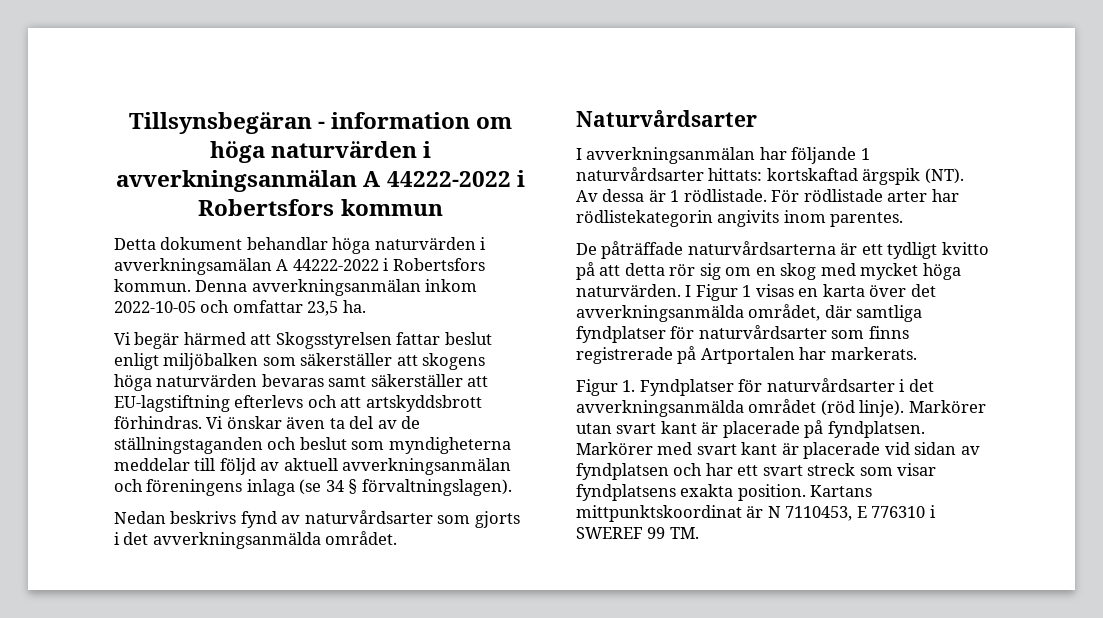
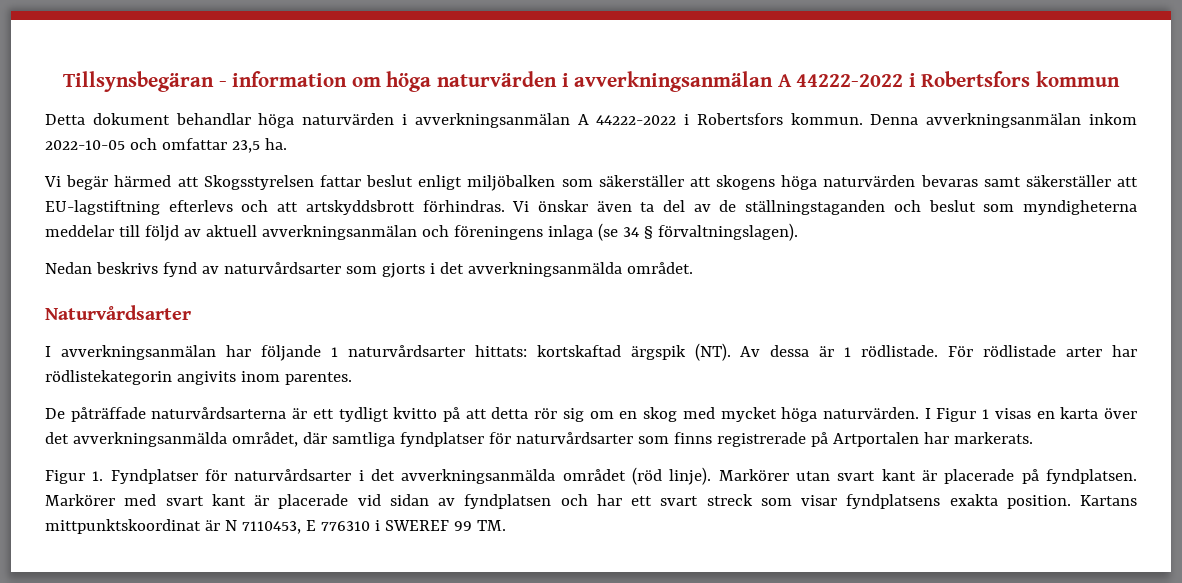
- Detta dokument behandlar höga naturvärden i avverkningsamälan A 44222-2022 i Robertsfors kommun.
+ Detta dokument behandlar höga naturvärden i avverkningsanmälan A 44222-2022 i Robertsfors kommun.

